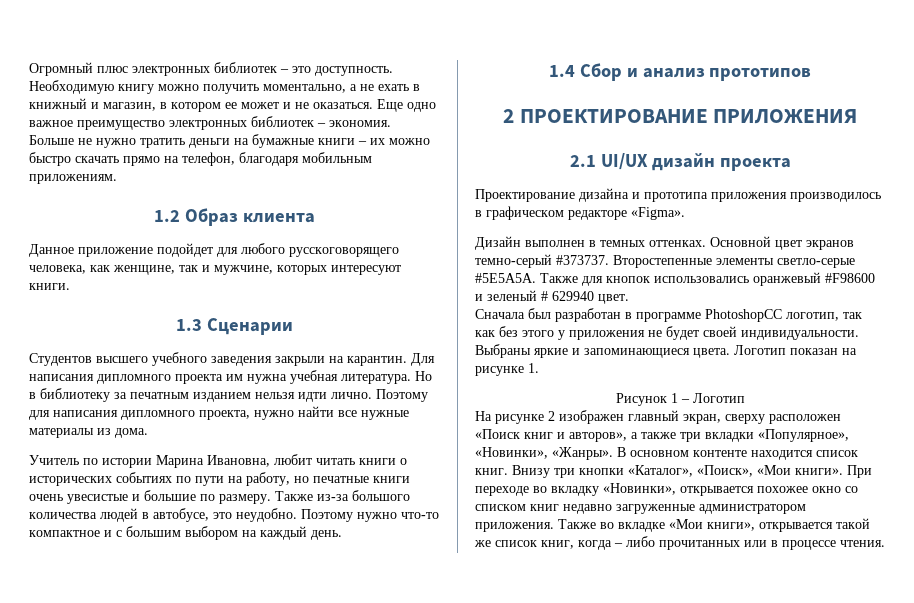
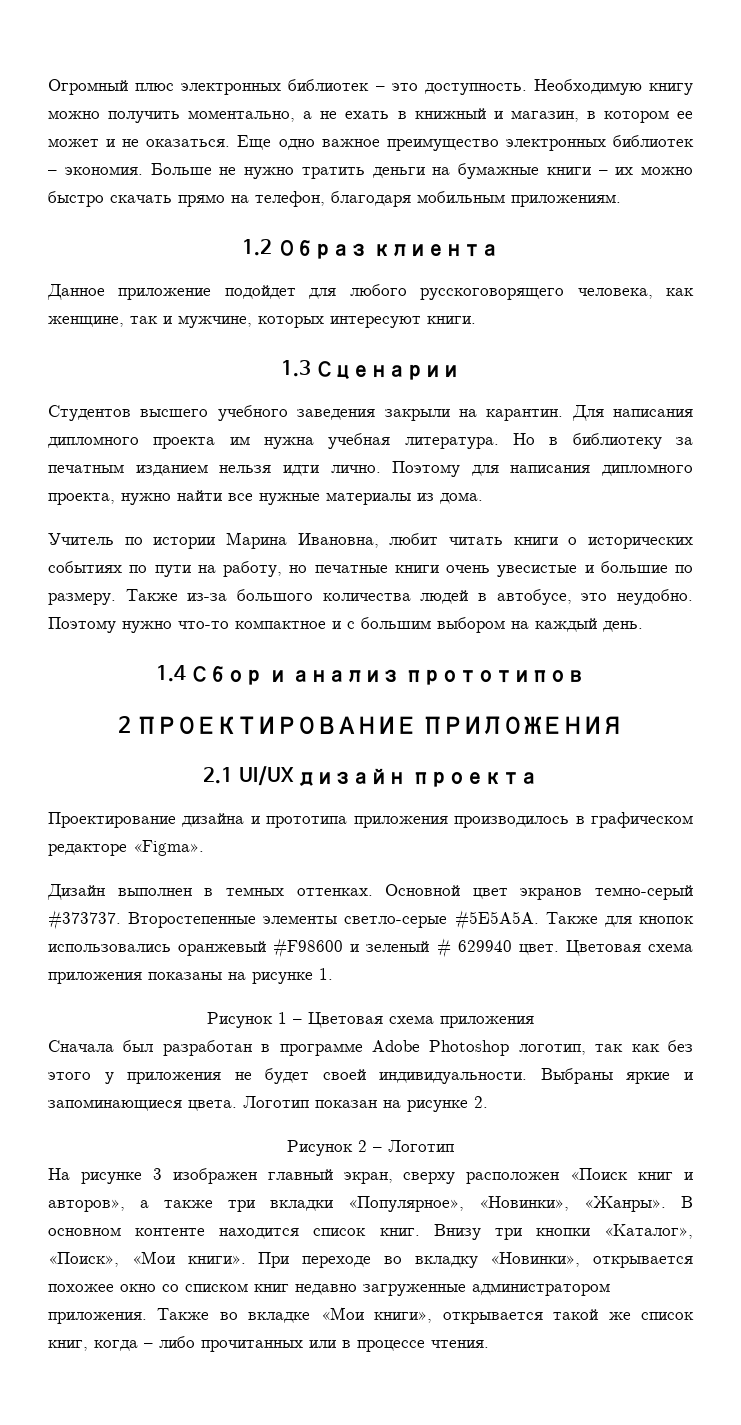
+ Цветовая схема приложения показаны на рисунке 1.
+ Рисунок 1 – Цветовая схема приложения
- Сначала был разработан в программе PhotoshopCC логотип, так как без этого у приложения не будет своей индивидуальности.
+ Сначала был разработан в программе Adobe Photoshop логотип, так как без этого у приложения не будет своей индивидуальности.
- Логотип показан на рисунке 1.
- Рисунок 1 – Логотип
+ Логотип показан на рисунке 2.
+ Рисунок 2 – Логотип
- На рисунке 2 изображен главный экран, сверху расположен «Поиск книг и авторов», а также три вкладки «Популярное», «Новинки», «Жанры».
+ На рисунке 3 изображен главный экран, сверху расположен «Поиск книг и авторов», а также три вкладки «Популярное», «Новинки», «Жанры».

